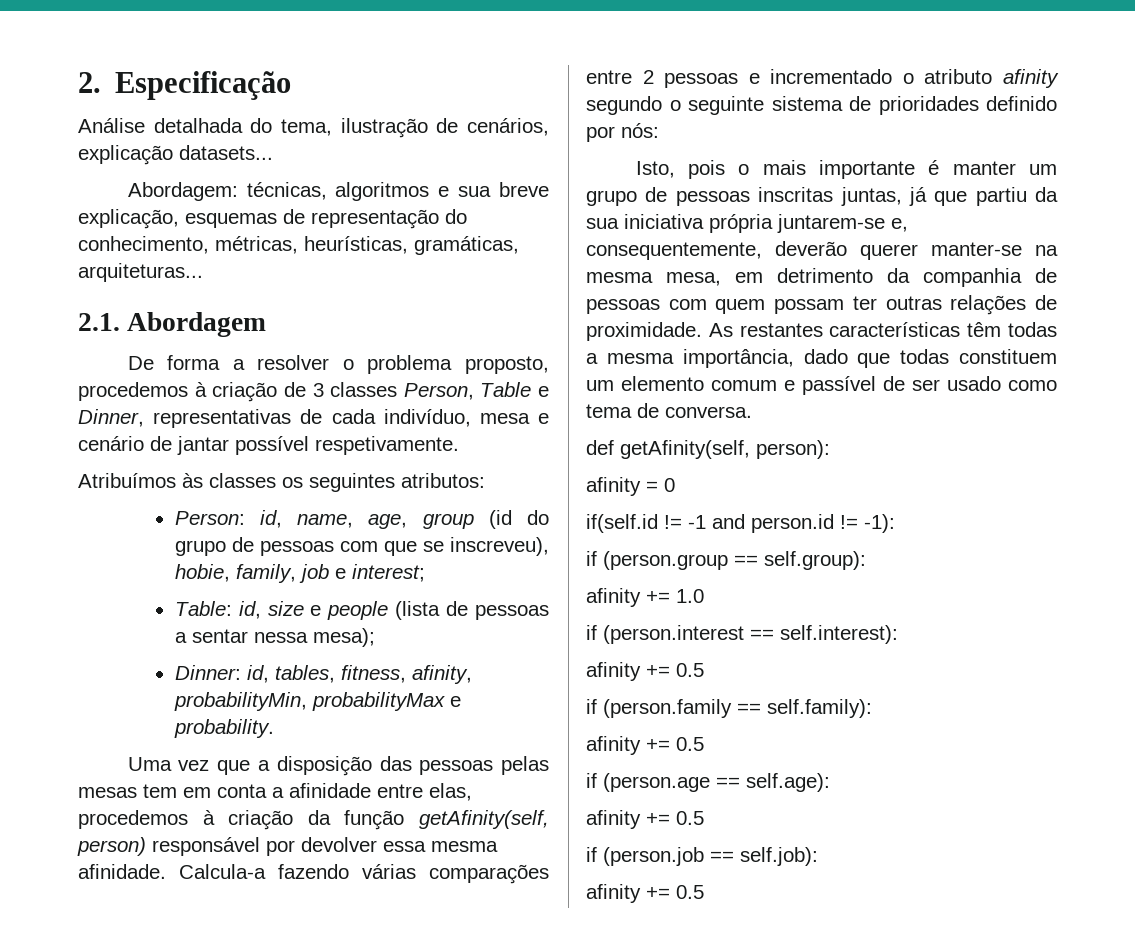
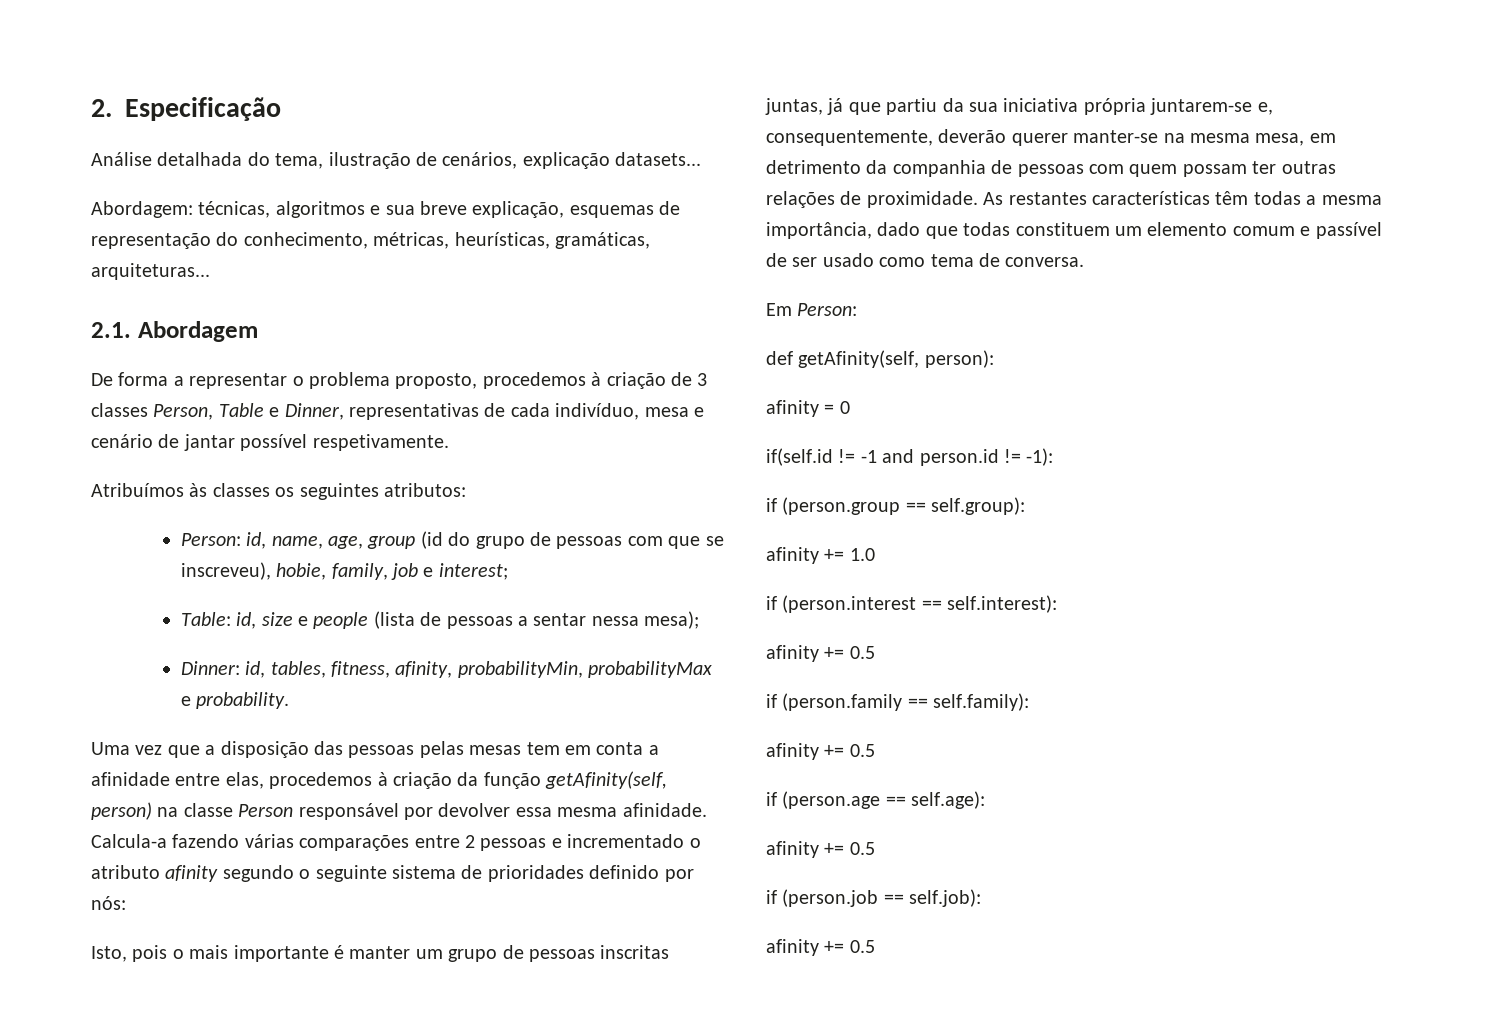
- De forma a resolver o problema proposto, procedemos à criação de 3 classes Person, Table e Dinner, representativas de cada indivíduo, mesa e cenário de jantar possível respetivamente.
+ De forma a representar o problema proposto, procedemos à criação de 3 classes Person, Table e Dinner, representativas de cada indivíduo, mesa e cenário de jantar possível respetivamente.
- Uma vez que a disposição das pessoas pelas mesas tem em conta a afinidade entre elas, procedemos à criação da função getAfinity(self, person) responsável por devolver essa mesma afinidade.
+ Uma vez que a disposição das pessoas pelas mesas tem em conta a afinidade entre elas, procedemos à criação da função getAfinity(self, person) na classe Person responsável por devolver essa mesma afinidade.
+ Em Person:

